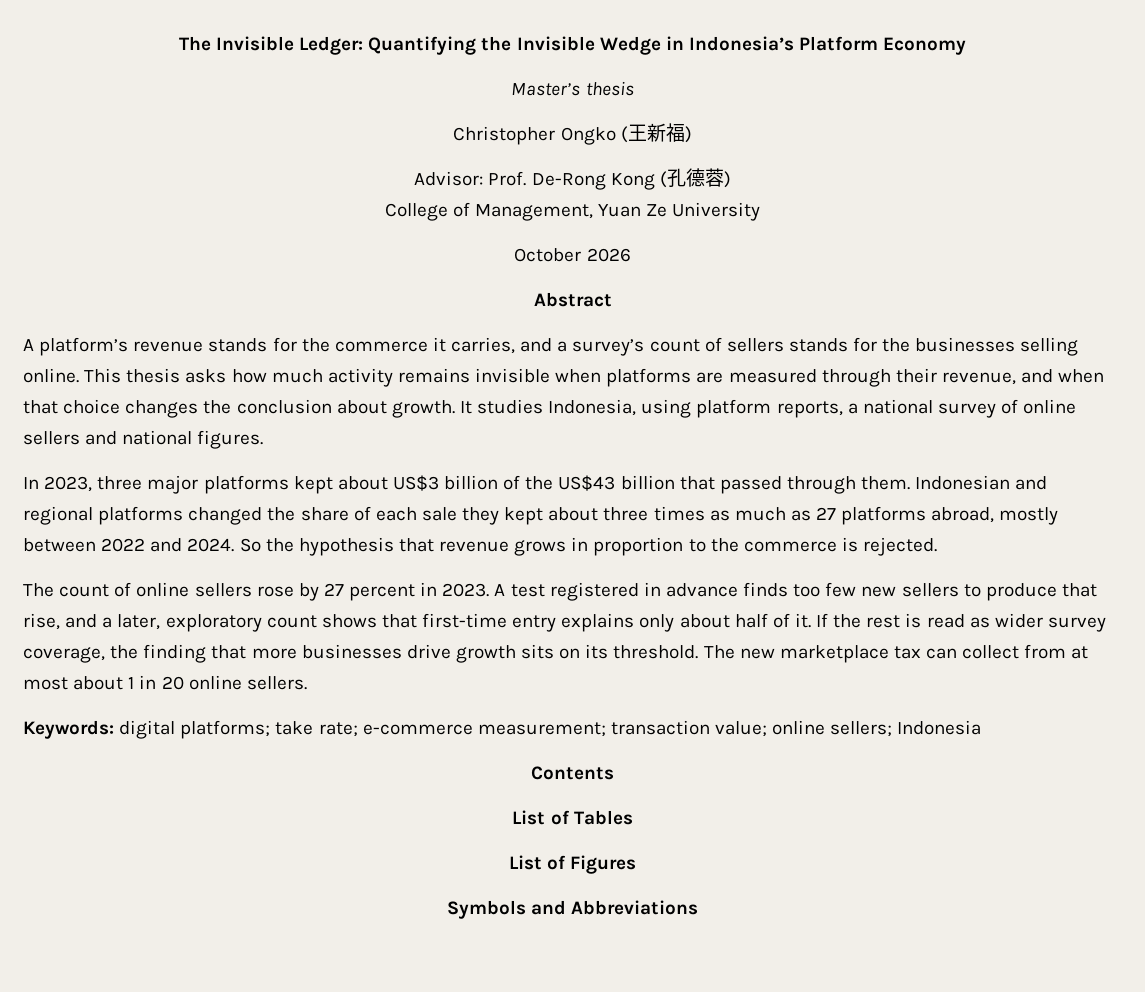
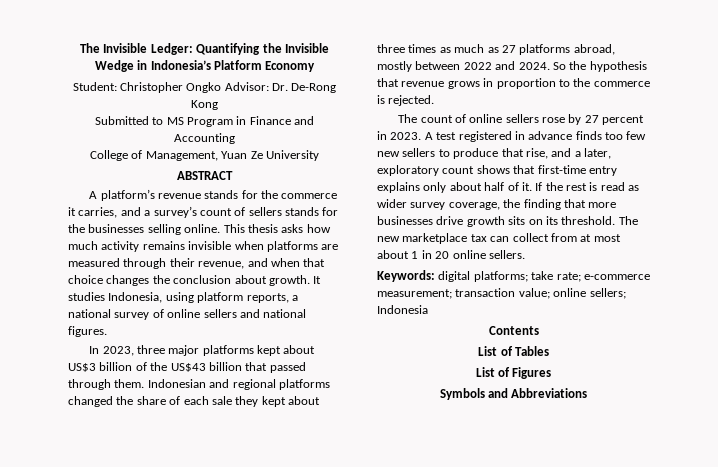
- Master’s thesis
- Christopher Ongko (王新福)
- Advisor: Prof. De-Rong Kong (孔德蓉)
+ Student: Christopher Ongko Advisor: Dr. De-Rong Kong
+ Submitted to MS Program in Finance and Accounting
- October 2026
- Abstract
+ ABSTRACT

